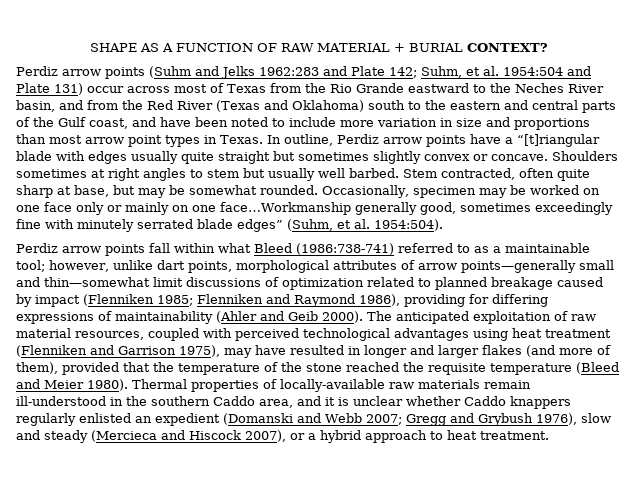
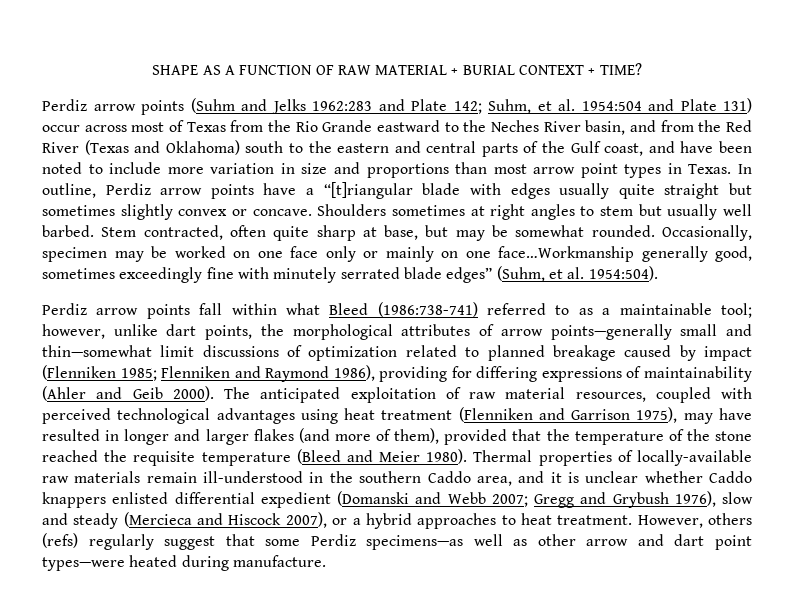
- SHAPE AS A FUNCTION OF RAW MATERIAL + BURIAL CONTEXT?
+ SHAPE AS A FUNCTION OF RAW MATERIAL + BURIAL CONTEXT + TIME?
- Perdiz arrow points fall within what Bleed (1986:738-741) referred to as a maintainable tool; however, unlike dart points, morphological attributes of arrow points—generally small and thin—somewhat limit discussions of optimization related to planned breakage caused by impact (Flenniken 1985; Flenniken and Raymond 1986), providing for differing expressions of maintainability (Ahler and Geib 2000).
+ Perdiz arrow points fall within what Bleed (1986:738-741) referred to as a maintainable tool; however, unlike dart points, the morphological attributes of arrow points—generally small and thin—somewhat limit discussions of optimization related to planned breakage caused by impact (Flenniken 1985; Flenniken and Raymond 1986), providing for differing expressions of maintainability (Ahler and Geib 2000).
- Thermal properties of locally-available raw materials remain ill-understood in the southern Caddo area, and it is unclear whether Caddo knappers regularly enlisted an expedient (Domanski and Webb 2007; Gregg and Grybush 1976), slow and steady (Mercieca and Hiscock 2007), or a hybrid approach to heat treatment.
+ Thermal properties of locally-available raw materials remain ill-understood in the southern Caddo area, and it is unclear whether Caddo knappers enlisted differential expedient (Domanski and Webb 2007; Gregg and Grybush 1976), slow and steady (Mercieca and Hiscock 2007), or a hybrid approaches to heat treatment.
+ However, others (refs) regularly suggest that some Perdiz specimens—as well as other arrow and dart point types—were heated during manufacture.

